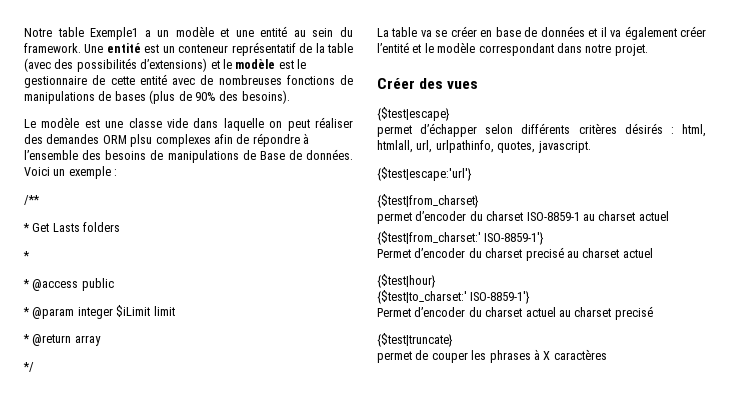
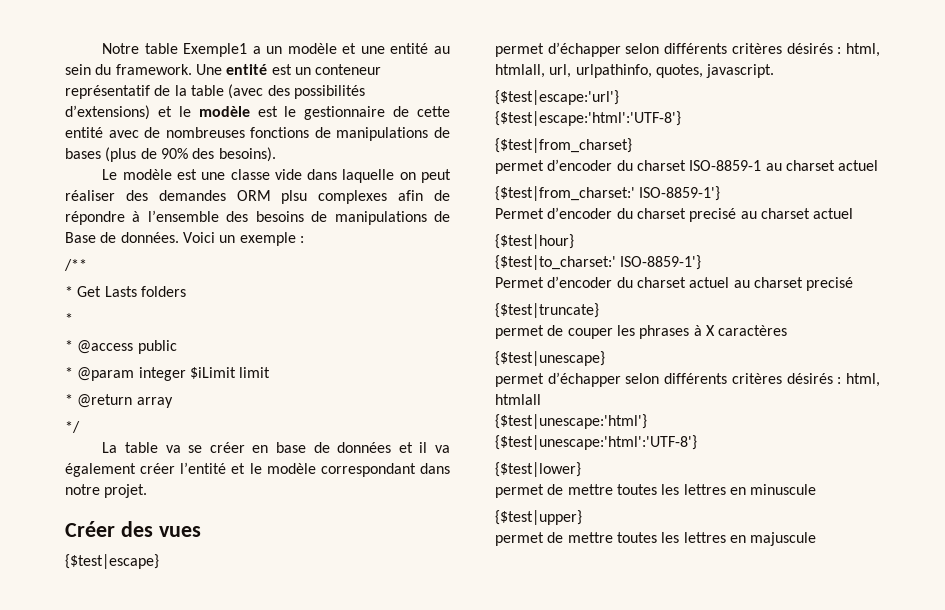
+ {$test|escape:'html':'UTF-8'}
+ {$test|unescape}
+ permet d’échapper selon différents critères désirés : html, htmlall
+ {$test|unescape:'html'}
+ {$test|unescape:'html':'UTF-8'}
+ {$test|lower}
+ permet de mettre toutes les lettres en minuscule
+ {$test|upper}
+ permet de mettre toutes les lettres en majuscule

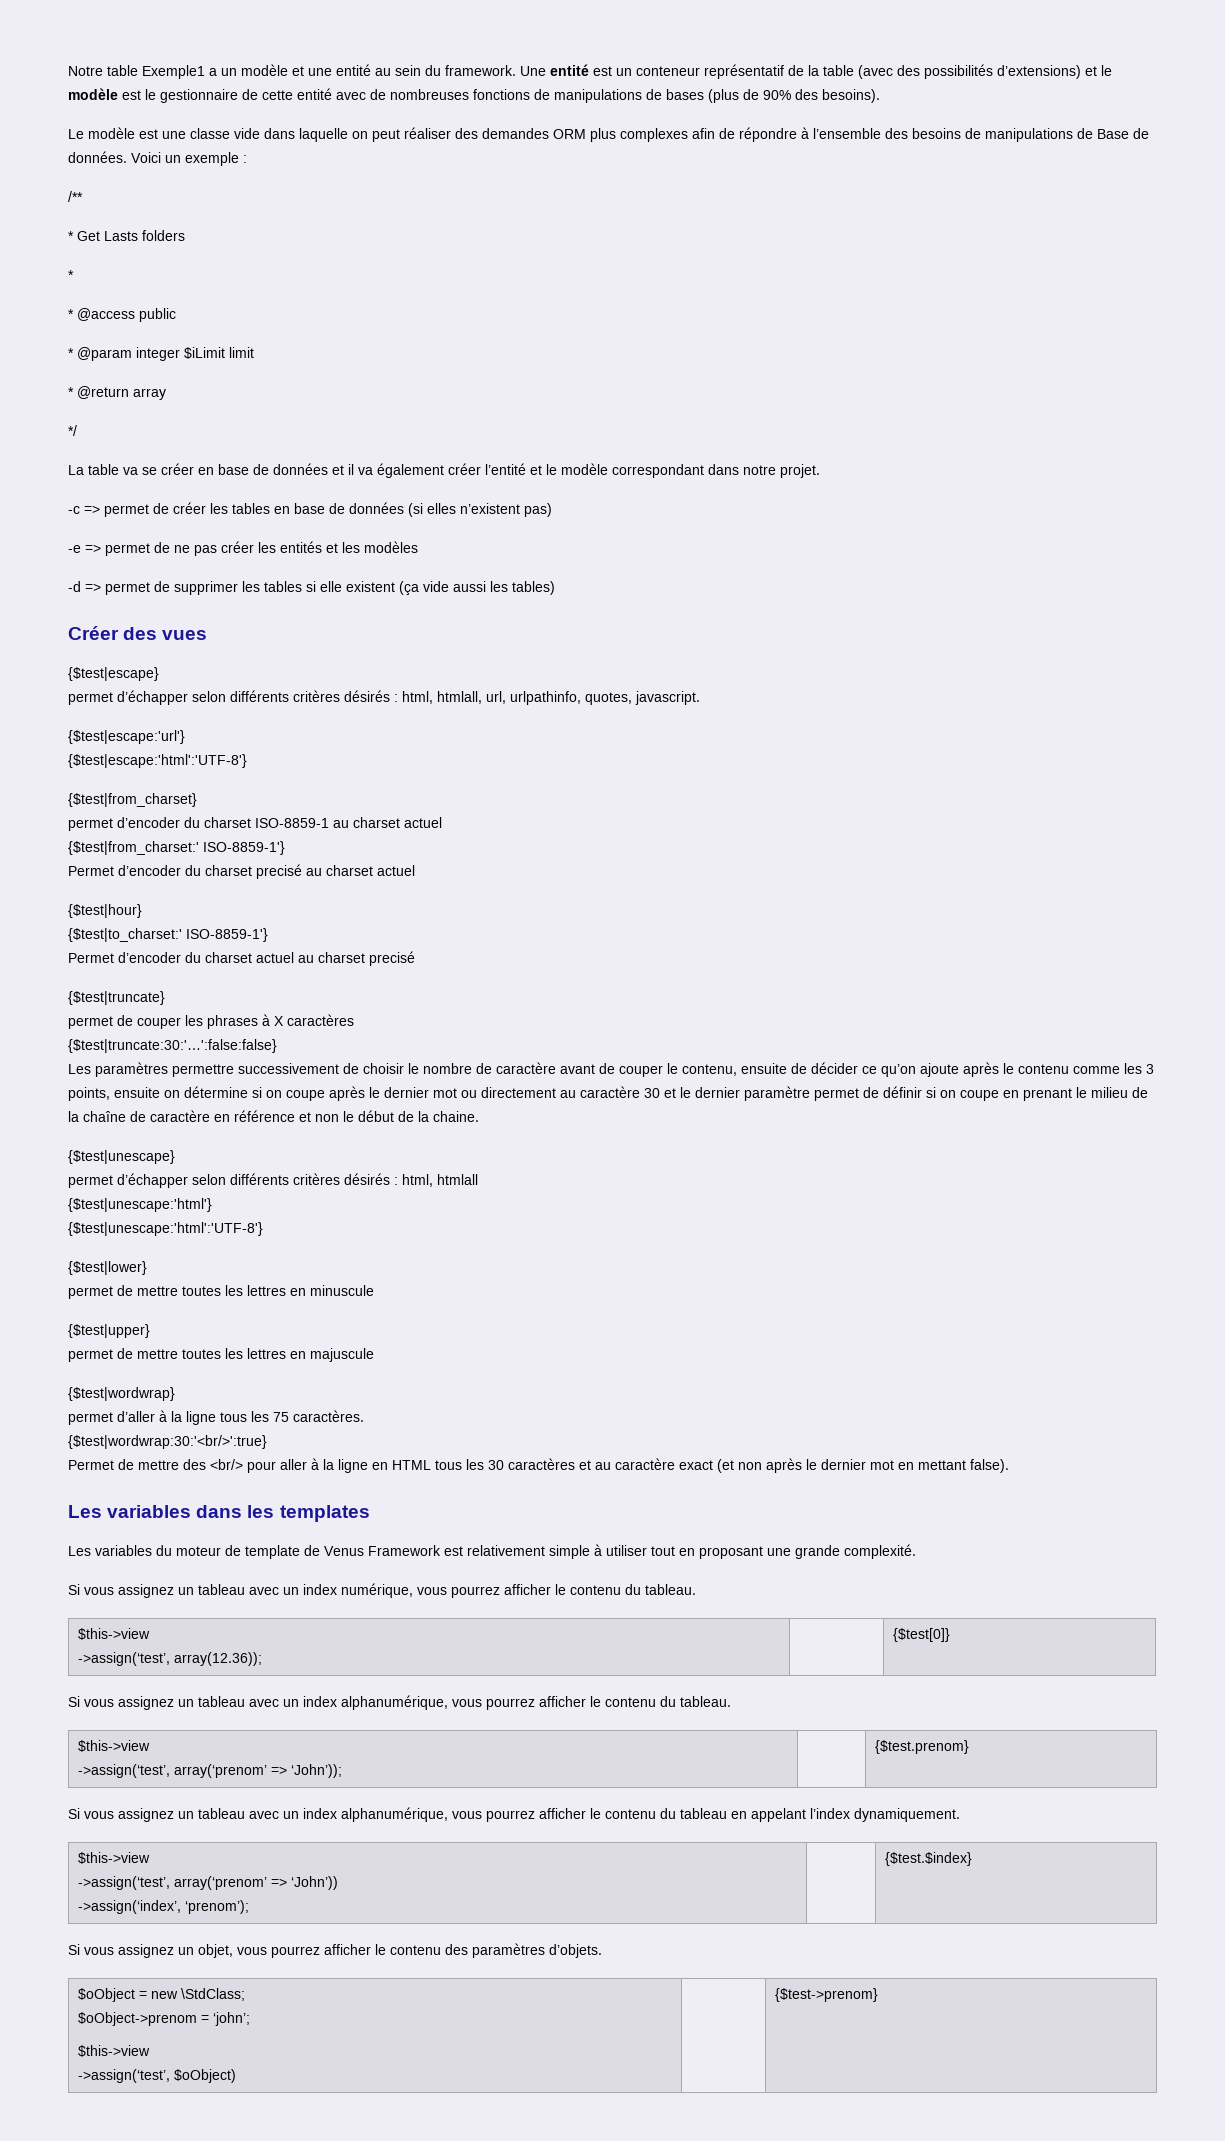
- Le modèle est une classe vide dans laquelle on peut réaliser des demandes ORM plsu complexes afin de répondre à l’ensemble des besoins de manipulations de Base de données.
+ Le modèle est une classe vide dans laquelle on peut réaliser des demandes ORM plus complexes afin de répondre à l’ensemble des besoins de manipulations de Base de données.
+ -c => permet de créer les tables en base de données (si elles n’existent pas)
+ -e => permet de ne pas créer les entités et les modèles
+ -d => permet de supprimer les tables si elle existent (ça vide aussi les tables)
+ {$test|truncate:30:'…':false:false}
+ Les paramètres permettre successivement de choisir le nombre de caractère avant de couper le contenu, ensuite de décider ce qu’on ajoute après le contenu comme les 3 points, ensuite on détermine si on coupe après le dernier mot ou directement au caractère 30 et le dernier paramètre permet de définir si on coupe en prenant le milieu de la chaîne de caractère en référence et non le début de la chaine.
+ {$test|wordwrap}
+ permet d’aller à la ligne tous les 75 caractères.
+ {$test|wordwrap:30:'<br/>':true}
+ Permet de mettre des <br/> pour aller à la ligne en HTML tous les 30 caractères et au caractère exact (et non après le dernier mot en mettant false).
+ Les variables dans les templates
+ Les variables du moteur de template de Venus Framework est relativement simple à utiliser tout en proposant une grande complexité.
+ Si vous assignez un tableau avec un index numérique, vous pourrez afficher le contenu du tableau.
+ $this->view
+ ->assign(‘test’, array(12.36)); | | {$test[0]}
+ Si vous assignez un tableau avec un index alphanumérique, vous pourrez afficher le contenu du tableau.
+ $this->view
+ ->assign(‘test’, array(‘prenom’ => ‘John’)); | | {$test.prenom}
+ Si vous assignez un tableau avec un index alphanumérique, vous pourrez afficher le contenu du tableau en appelant l’index dynamiquement.
+ $this->view
+ ->assign(‘test’, array(‘prenom’ => ‘John’))
+ ->assign(‘index’, ‘prenom’); | | {$test.$index}
+ Si vous assignez un objet, vous pourrez afficher le contenu des paramètres d’objets.
+ $oObject = new \StdClass;
+ $oObject->prenom = ‘john’;
+ $this->view
+ ->assign(‘test’, $oObject) | | {$test->prenom}

